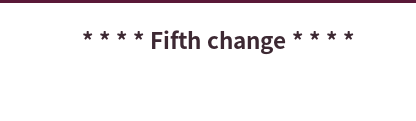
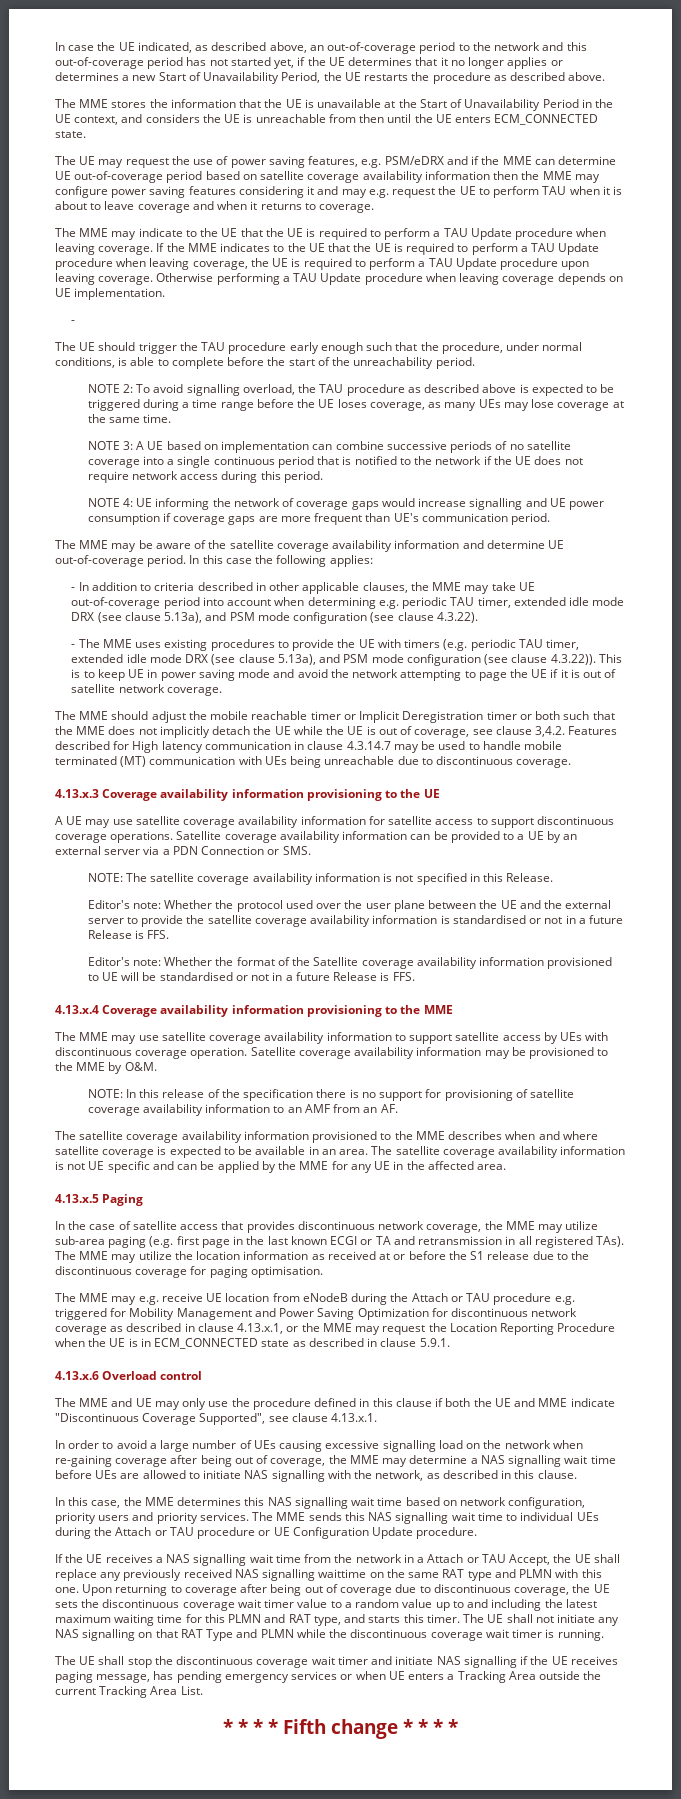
+ In case the UE indicated, as described above, an out-of-coverage period to the network and this out-of-coverage period has not started yet, if the UE determines that it no longer applies or determines a new Start of Unavailability Period, the UE restarts the procedure as described above.
+ The MME stores the information that the UE is unavailable at the Start of Unavailability Period in the UE context, and considers the UE is unreachable from then until the UE enters ECM_CONNECTED state.
+ The UE may request the use of power saving features, e.g. PSM/eDRX and if the MME can determine UE out-of-coverage period based on satellite coverage availability information then the MME may configure power saving features considering it and may e.g. request the UE to perform TAU when it is about to leave coverage and when it returns to coverage.
+ The MME may indicate to the UE that the UE is required to perform a TAU Update procedure when leaving coverage. If the MME indicates to the UE that the UE is required to perform a TAU Update procedure when leaving coverage, the UE is required to perform a TAU Update procedure upon leaving coverage. Otherwise performing a TAU Update procedure when leaving coverage depends on UE implementation.
+ -
+ The UE should trigger the TAU procedure early enough such that the procedure, under normal conditions, is able to complete before the start of the unreachability period.
+ NOTE 2: To avoid signalling overload, the TAU procedure as described above is expected to be triggered during a time range before the UE loses coverage, as many UEs may lose coverage at the same time.
+ NOTE 3: A UE based on implementation can combine successive periods of no satellite coverage into a single continuous period that is notified to the network if the UE does not require network access during this period.
+ NOTE 4: UE informing the network of coverage gaps would increase signalling and UE power consumption if coverage gaps are more frequent than UE's communication period.
+ The MME may be aware of the satellite coverage availability information and determine UE out-of-coverage period. In this case the following applies:
+ - In addition to criteria described in other applicable clauses, the MME may take UE out-of-coverage period into account when determining e.g. periodic TAU timer, extended idle mode DRX (see clause 5.13a), and PSM mode configuration (see clause 4.3.22).
+ - The MME uses existing procedures to provide the UE with timers (e.g. periodic TAU timer, extended idle mode DRX (see clause 5.13a), and PSM mode configuration (see clause 4.3.22)). This is to keep UE in power saving mode and avoid the network attempting to page the UE if it is out of satellite network coverage.
+ The MME should adjust the mobile reachable timer or Implicit Deregistration timer or both such that the MME does not implicitly detach the UE while the UE is out of coverage, see clause 3,4.2. Features described for High latency communication in clause 4.3.14.7 may be used to handle mobile terminated (MT) communication with UEs being unreachable due to discontinuous coverage.
+ 4.13.x.3 Coverage availability information provisioning to the UE
+ A UE may use satellite coverage availability information for satellite access to support discontinuous coverage operations. Satellite coverage availability information can be provided to a UE by an external server via a PDN Connection or SMS.
+ NOTE: The satellite coverage availability information is not specified in this Release.
+ Editor's note: Whether the protocol used over the user plane between the UE and the external server to provide the satellite coverage availability information is standardised or not in a future Release is FFS.
+ Editor's note: Whether the format of the Satellite coverage availability information provisioned to UE will be standardised or not in a future Release is FFS.
+ 4.13.x.4 Coverage availability information provisioning to the MME
+ The MME may use satellite coverage availability information to support satellite access by UEs with discontinuous coverage operation. Satellite coverage availability information may be provisioned to the MME by O&M.
+ NOTE: In this release of the specification there is no support for provisioning of satellite coverage availability information to an AMF from an AF.
+ The satellite coverage availability information provisioned to the MME describes when and where satellite coverage is expected to be available in an area. The satellite coverage availability information is not UE specific and can be applied by the MME for any UE in the affected area.
+ 4.13.x.5 Paging
+ In the case of satellite access that provides discontinuous network coverage, the MME may utilize sub-area paging (e.g. first page in the last known ECGI or TA and retransmission in all registered TAs). The MME may utilize the location information as received at or before the S1 release due to the discontinuous coverage for paging optimisation.
+ The MME may e.g. receive UE location from eNodeB during the Attach or TAU procedure e.g. triggered for Mobility Management and Power Saving Optimization for discontinuous network coverage as described in clause 4.13.x.1, or the MME may request the Location Reporting Procedure when the UE is in ECM_CONNECTED state as described in clause 5.9.1.
+ 4.13.x.6 Overload control
+ The MME and UE may only use the procedure defined in this clause if both the UE and MME indicate "Discontinuous Coverage Supported", see clause 4.13.x.1.
+ In order to avoid a large number of UEs causing excessive signalling load on the network when re-gaining coverage after being out of coverage, the MME may determine a NAS signalling wait time before UEs are allowed to initiate NAS signalling with the network, as described in this clause.
+ In this case, the MME determines this NAS signalling wait time based on network configuration, priority users and priority services. The MME sends this NAS signalling wait time to individual UEs during the Attach or TAU procedure or UE Configuration Update procedure.
+ If the UE receives a NAS signalling wait time from the network in a Attach or TAU Accept, the UE shall replace any previously received NAS signalling waittime on the same RAT type and PLMN with this one. Upon returning to coverage after being out of coverage due to discontinuous coverage, the UE sets the discontinuous coverage wait timer value to a random value up to and including the latest maximum waiting time for this PLMN and RAT type, and starts this timer. The UE shall not initiate any NAS signalling on that RAT Type and PLMN while the discontinuous coverage wait timer is running.
+ The UE shall stop the discontinuous coverage wait timer and initiate NAS signalling if the UE receives paging message, has pending emergency services or when UE enters a Tracking Area outside the current Tracking Area List.

